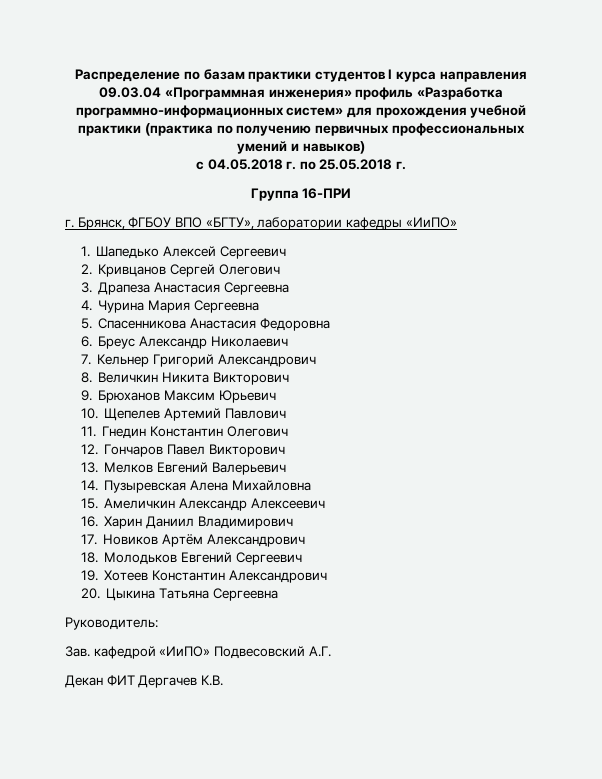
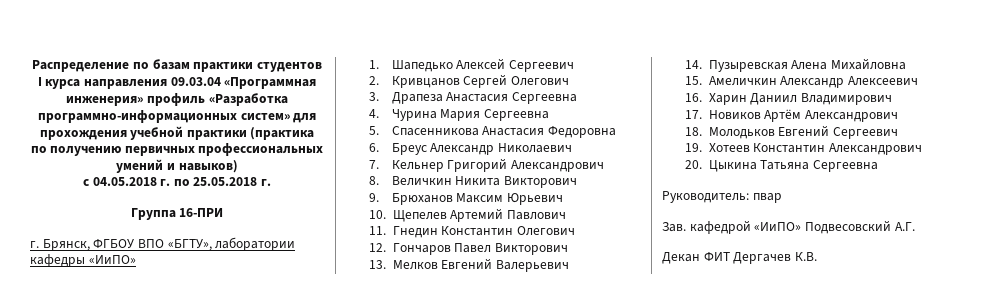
- Руководитель:
+ Руководитель: пвар

